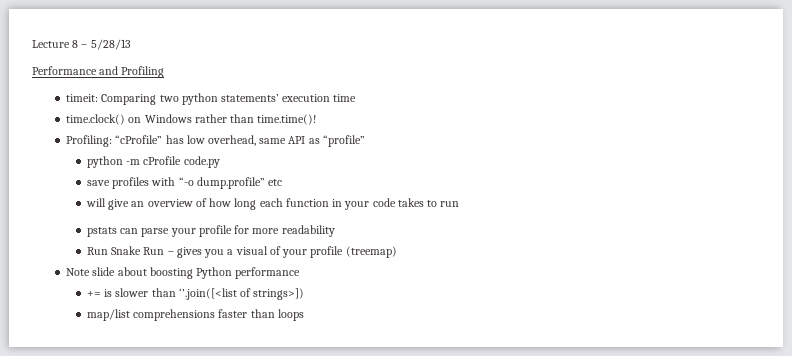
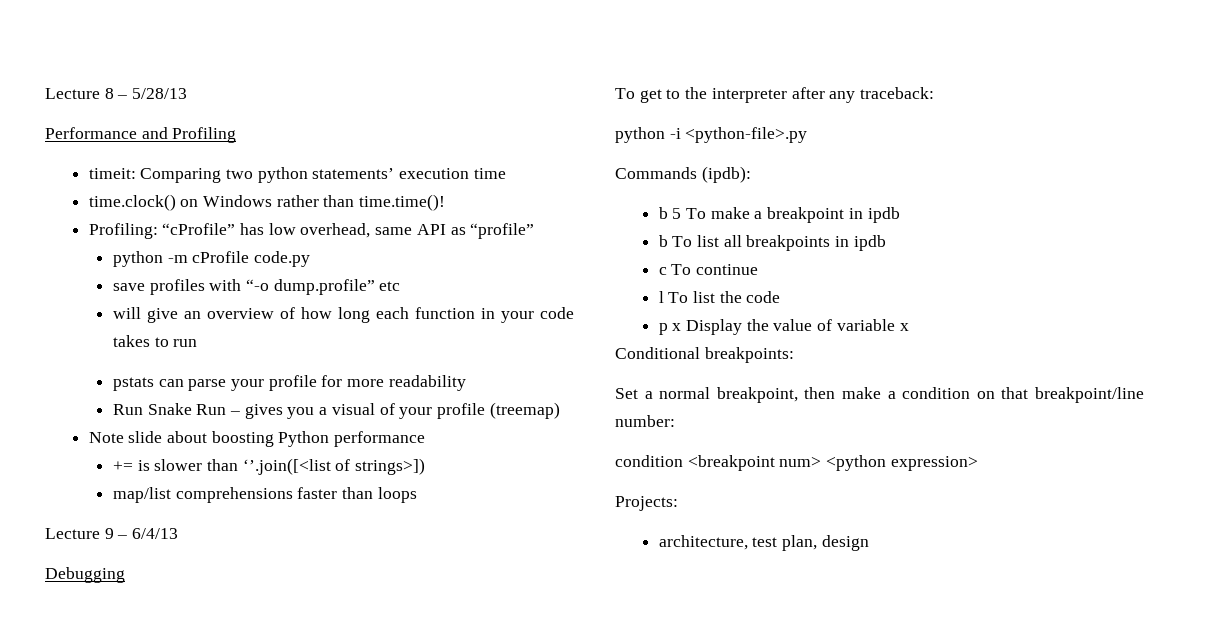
+ Lecture 9 – 6/4/13
+ Debugging
+ To get to the interpreter after any traceback:
+ python -i <python-file>.py
+ Commands (ipdb):
+ b 5 To make a breakpoint in ipdb
+ b To list all breakpoints in ipdb
+ c To continue
+ l To list the code
+ p x Display the value of variable x
+ Conditional breakpoints:
+ Set a normal breakpoint, then make a condition on that breakpoint/line number:
+ condition <breakpoint num> <python expression>
+ Projects:
+ architecture, test plan, design

